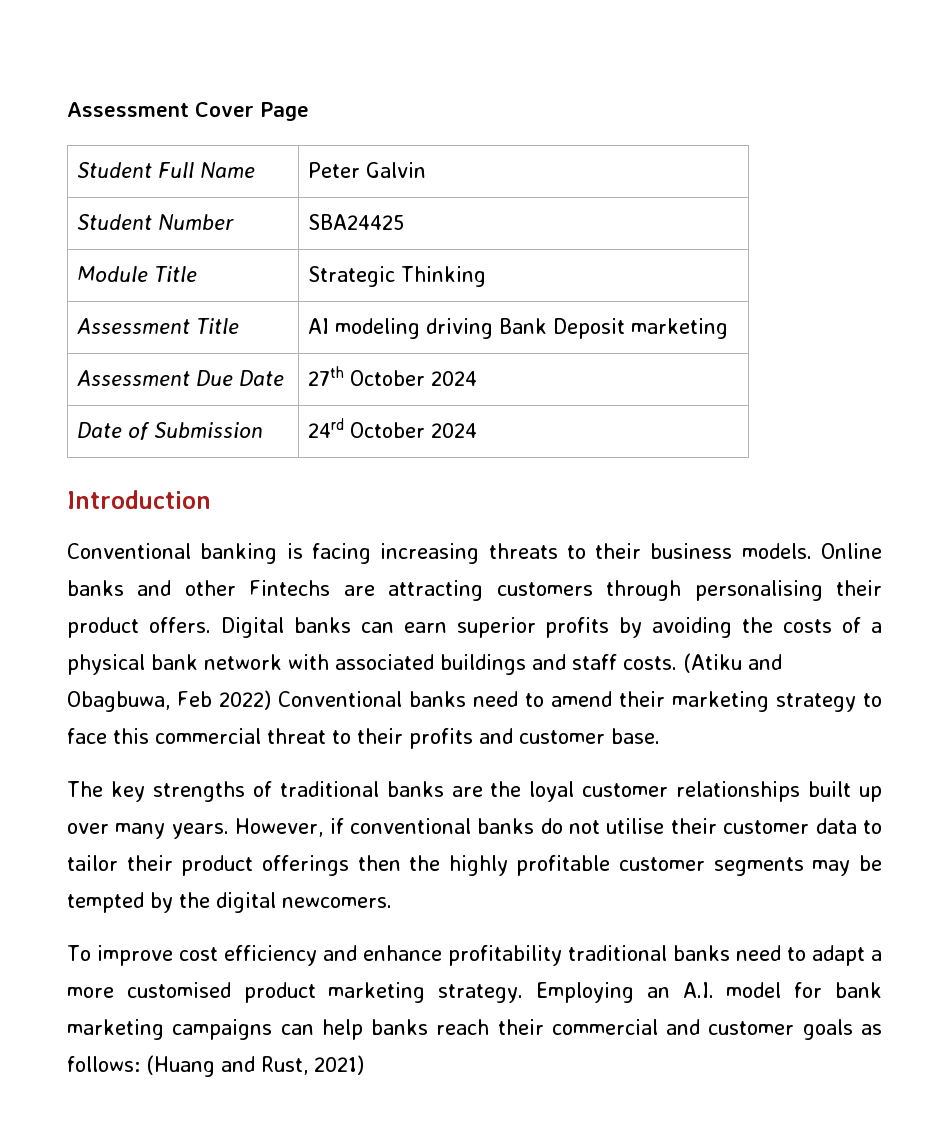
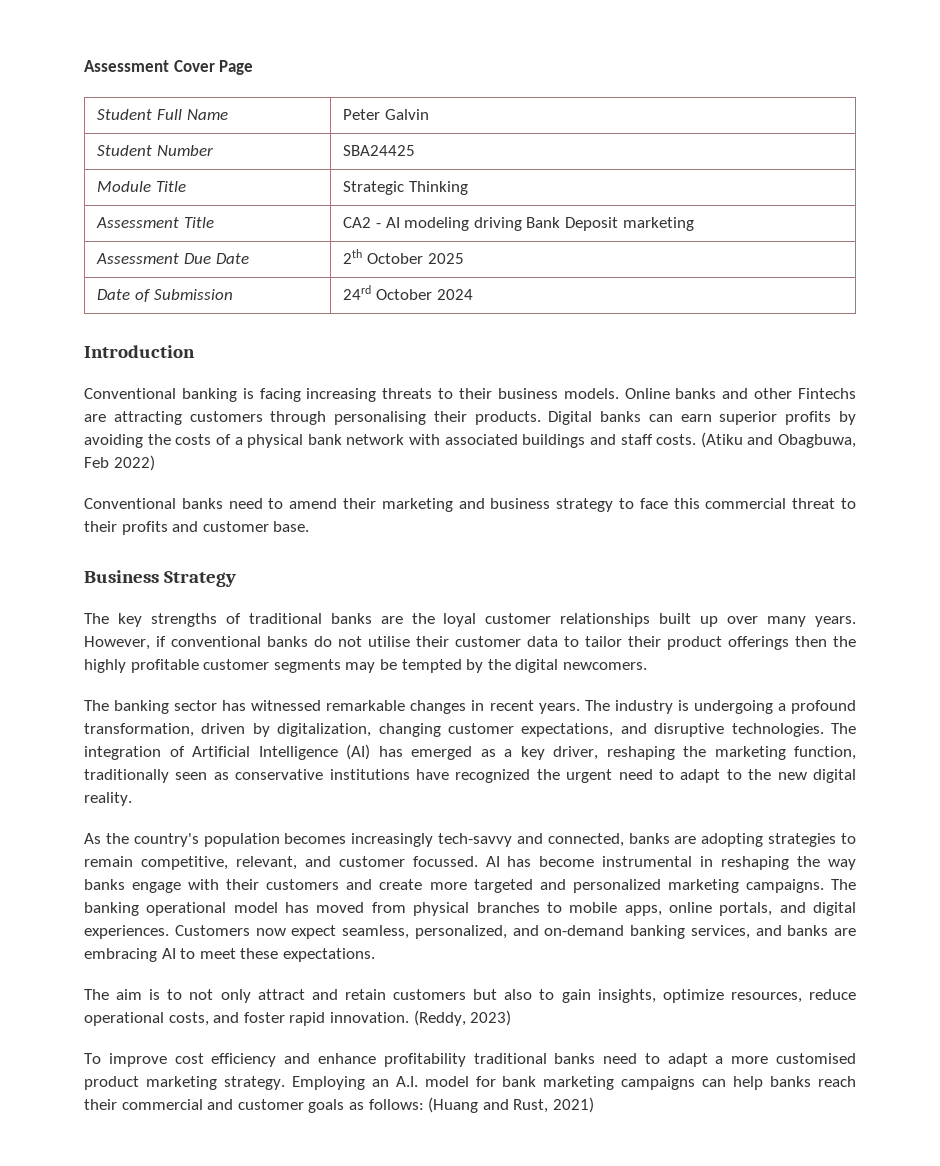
- Assessment Title | AI modeling driving Bank Deposit marketing
+ Assessment Title | CA2 - AI modeling driving Bank Deposit marketing
- Assessment Due Date | 27th October 2024
+ Assessment Due Date | 2th October 2025
- Online banks and other Fintechs are attracting customers through personalising their product offers.
+ Online banks and other Fintechs are attracting customers through personalising their products.
- (Atiku and Obagbuwa, Feb 2022) Conventional banks need to amend their marketing strategy to face this commercial threat to their profits and customer base.
+ (Atiku and Obagbuwa, Feb 2022)
+ Conventional banks need to amend their marketing and business strategy to face this commercial threat to their profits and customer base.
+ Business Strategy
+ The banking sector has witnessed remarkable changes in recent years. The industry is undergoing a profound transformation, driven by digitalization, changing customer expectations, and disruptive technologies. The integration of Artificial Intelligence (AI) has emerged as a key driver, reshaping the marketing function, traditionally seen as conservative institutions have recognized the urgent need to adapt to the new digital reality.
+ As the country's population becomes increasingly tech-savvy and connected, banks are adopting strategies to remain competitive, relevant, and customer focussed. AI has become instrumental in reshaping the way banks engage with their customers and create more targeted and personalized marketing campaigns. The banking operational model has moved from physical branches to mobile apps, online portals, and digital experiences. Customers now expect seamless, personalized, and on-demand banking services, and banks are embracing AI to meet these expectations.
+ The aim is to not only attract and retain customers but also to gain insights, optimize resources, reduce operational costs, and foster rapid innovation. (Reddy, 2023)

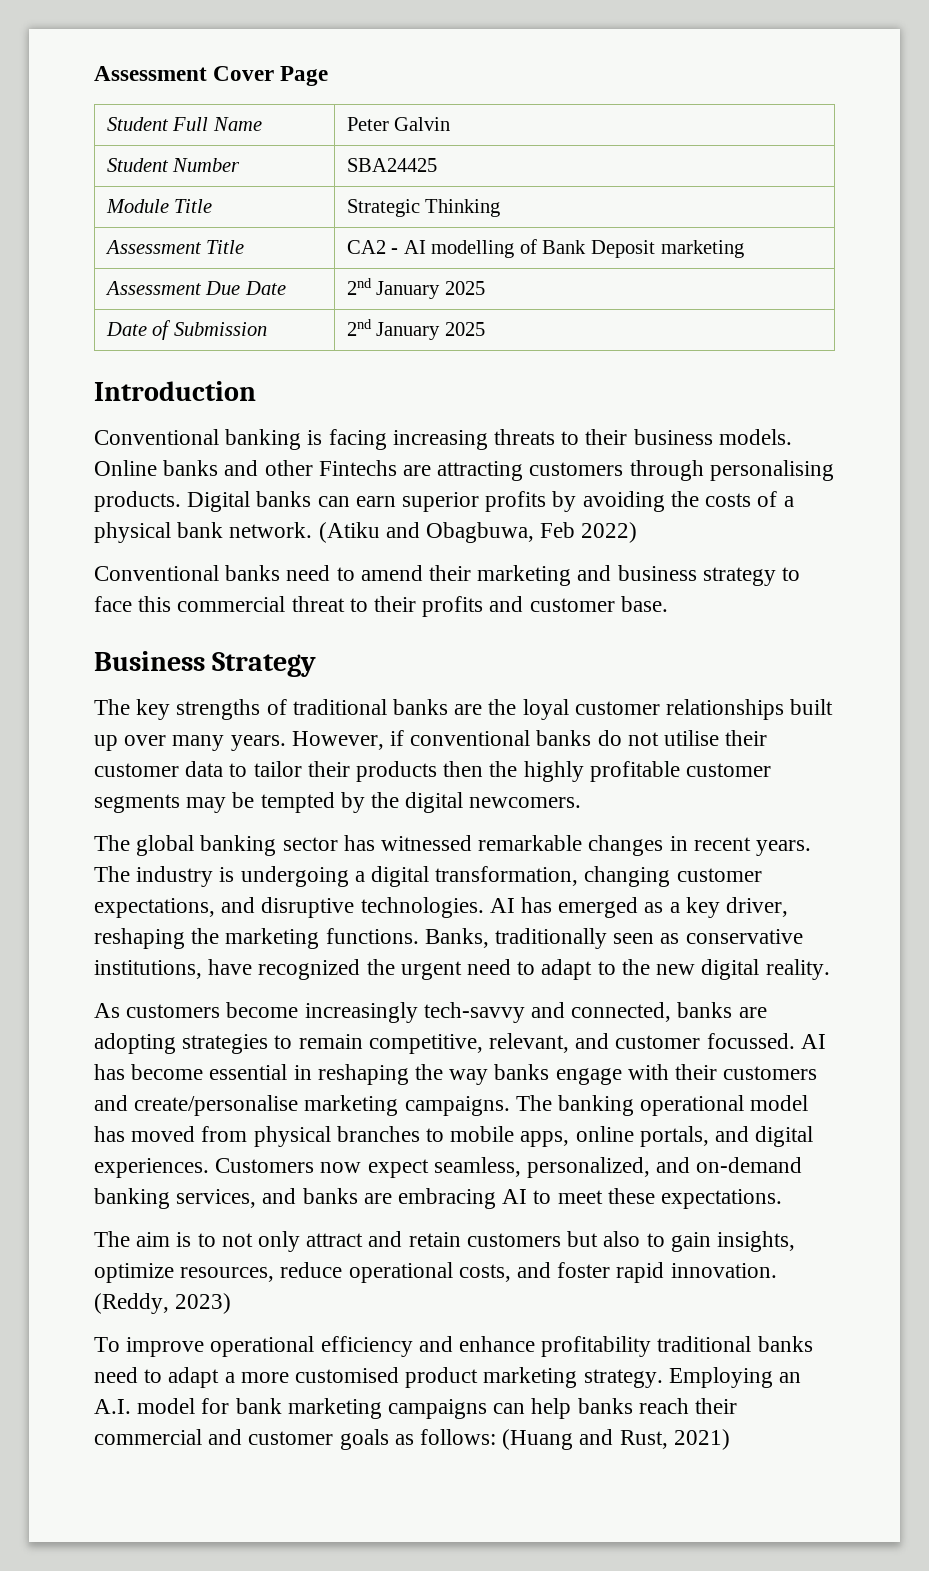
- Assessment Title | CA2 - AI modeling driving Bank Deposit marketing
+ Assessment Title | CA2 - AI modelling of Bank Deposit marketing
- Assessment Due Date | 2th October 2025
+ Assessment Due Date | 2nd January 2025
- Date of Submission | 24rd October 2024
+ Date of Submission | 2nd January 2025
- Online banks and other Fintechs are attracting customers through personalising their products.
+ Online banks and other Fintechs are attracting customers through personalising products.
- Digital banks can earn superior profits by avoiding the costs of a physical bank network with associated buildings and staff costs.
+ Digital banks can earn superior profits by avoiding the costs of a physical bank network.
- However, if conventional banks do not utilise their customer data to tailor their product offerings then the highly profitable customer segments may be tempted by the digital newcomers.
+ However, if conventional banks do not utilise their customer data to tailor their products then the highly profitable customer segments may be tempted by the digital newcomers.
- The banking sector has witnessed remarkable changes in recent years.
+ The global banking sector has witnessed remarkable changes in recent years.
- The industry is undergoing a profound transformation, driven by digitalization, changing customer expectations, and disruptive technologies.
+ The industry is undergoing a digital transformation, changing customer expectations, and disruptive technologies.
- The integration of Artificial Intelligence (AI) has emerged as a key driver, reshaping the marketing function, traditionally seen as conservative institutions have recognized the urgent need to adapt to the new digital reality.
+ AI has emerged as a key driver, reshaping the marketing functions. Banks, traditionally seen as conservative institutions, have recognized the urgent need to adapt to the new digital reality.
- As the country's population becomes increasingly tech-savvy and connected, banks are adopting strategies to remain competitive, relevant, and customer focussed.
+ As customers become increasingly tech-savvy and connected, banks are adopting strategies to remain competitive, relevant, and customer focussed.
- AI has become instrumental in reshaping the way banks engage with their customers and create more targeted and personalized marketing campaigns.
+ AI has become essential in reshaping the way banks engage with their customers and create/personalise marketing campaigns.
- To improve cost efficiency and enhance profitability traditional banks need to adapt a more customised product marketing strategy.
+ To improve operational efficiency and enhance profitability traditional banks need to adapt a more customised product marketing strategy.

